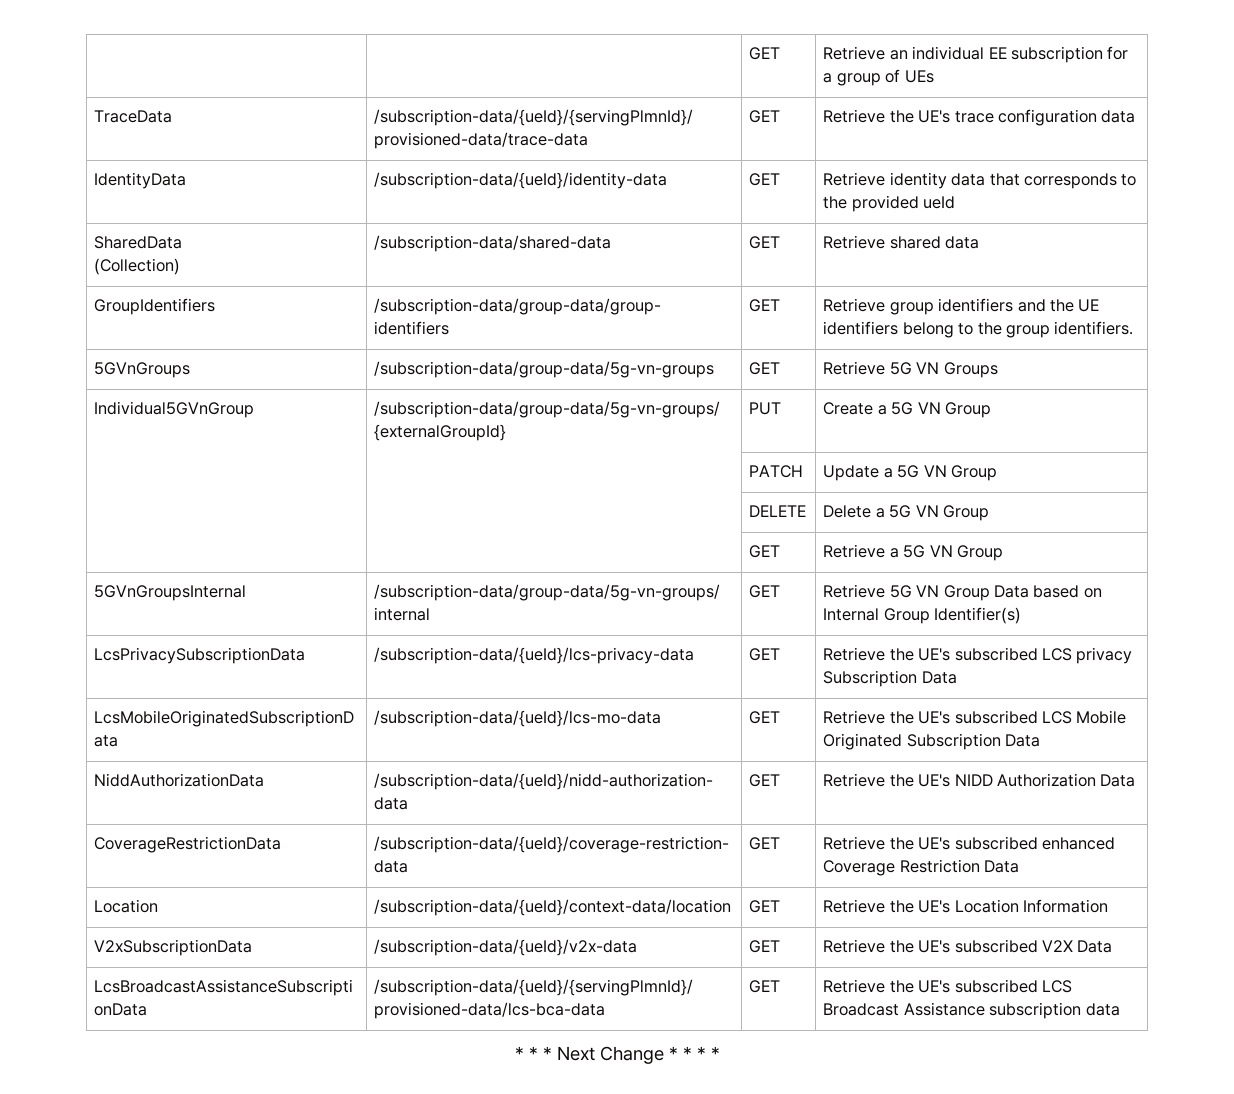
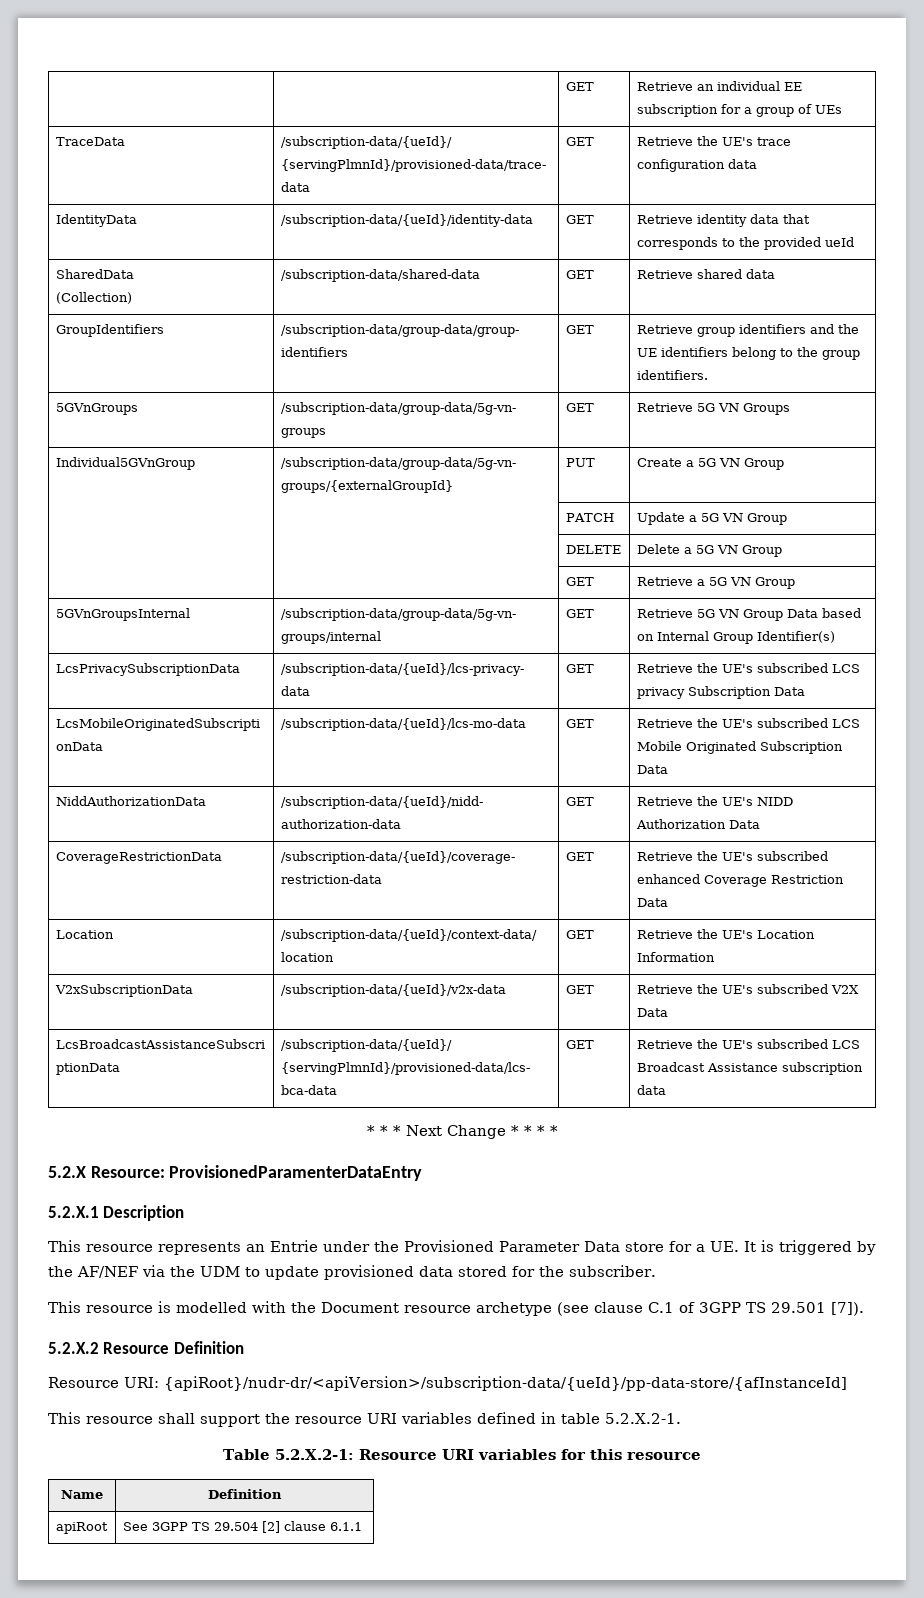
+ 5.2.X Resource: ProvisionedParamenterDataEntry
+ 5.2.X.1 Description
+ This resource represents an Entrie under the Provisioned Parameter Data store for a UE. It is triggered by the AF/NEF via the UDM to update provisioned data stored for the subscriber.
+ This resource is modelled with the Document resource archetype (see clause C.1 of 3GPP TS 29.501 [7]).
+ 5.2.X.2 Resource Definition
+ Resource URI: {apiRoot}/nudr-dr/<apiVersion>/subscription-data/{ueId}/pp-data-store/{afInstanceId]
+ This resource shall support the resource URI variables defined in table 5.2.X.2-1.
+ Table 5.2.X.2-1: Resource URI variables for this resource
+ Name | Definition
+ apiRoot | See 3GPP TS 29.504 [2] clause 6.1.1

